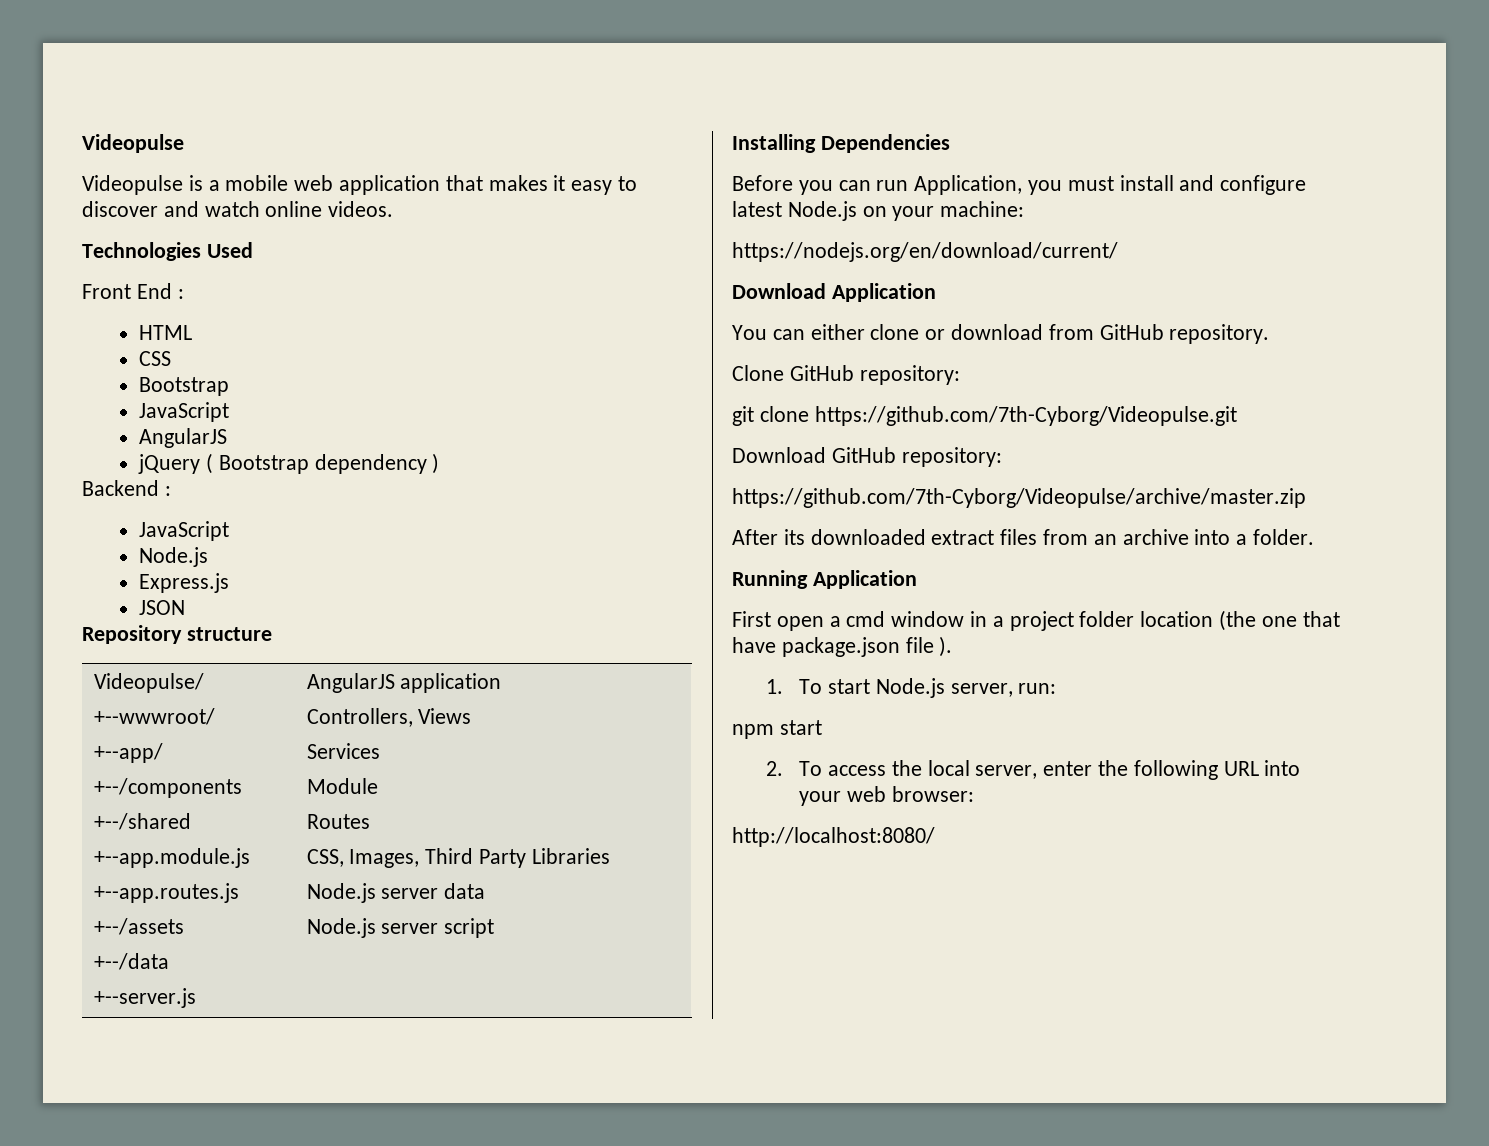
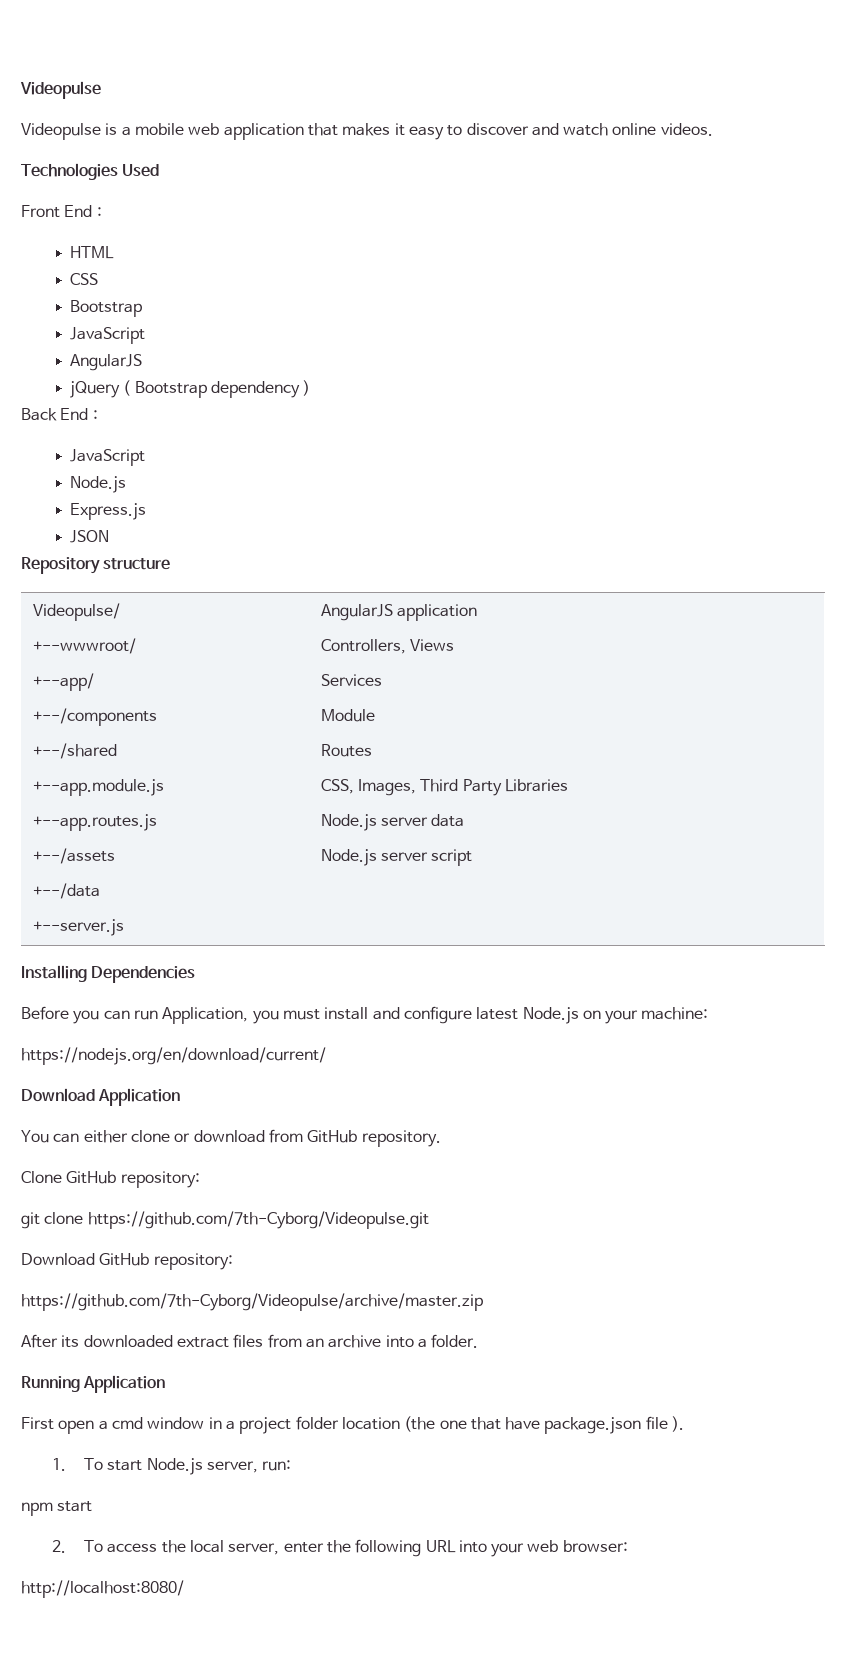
- Backend :
+ Back End :

